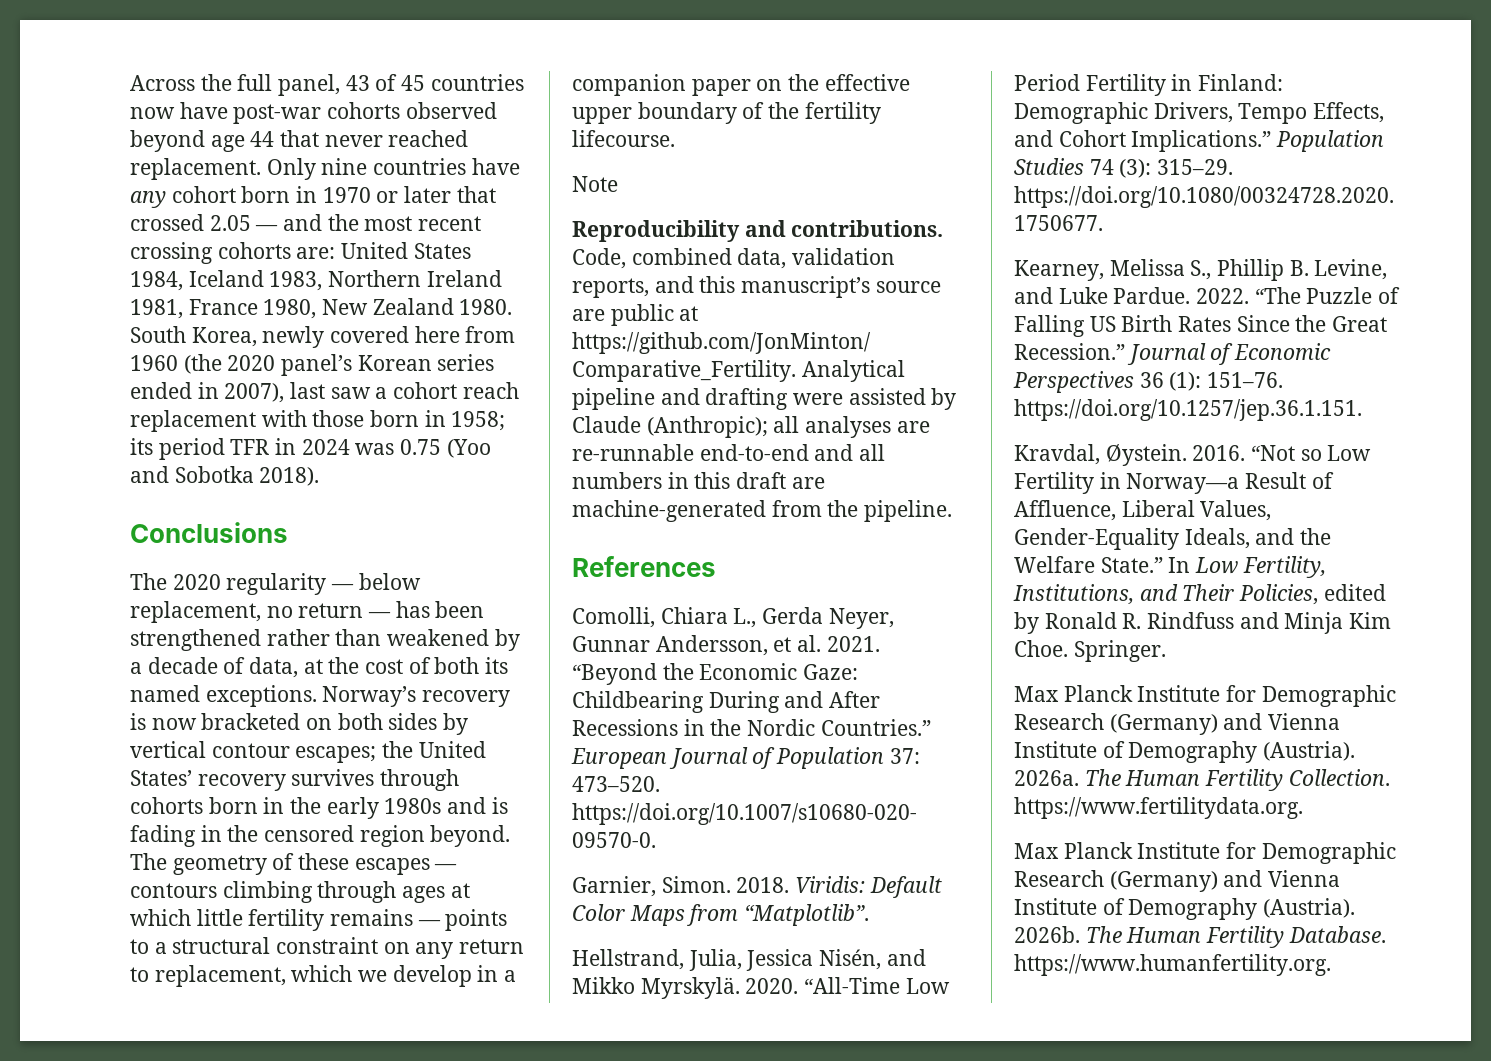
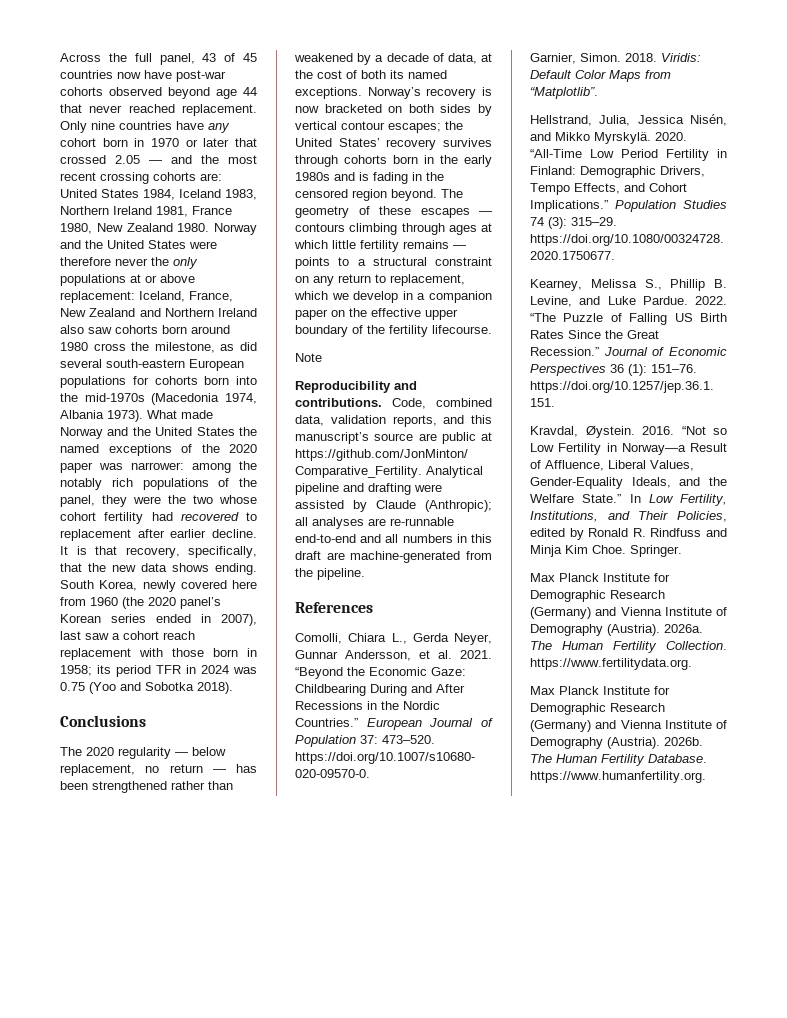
+ Norway and the United States were therefore never the only populations at or above replacement: Iceland, France, New Zealand and Northern Ireland also saw cohorts born around 1980 cross the milestone, as did several south-eastern European populations for cohorts born into the mid-1970s (Macedonia 1974, Albania 1973). What made Norway and the United States the named exceptions of the 2020 paper was narrower: among the notably rich populations of the panel, they were the two whose cohort fertility had recovered to replacement after earlier decline. It is that recovery, specifically, that the new data shows ending.

